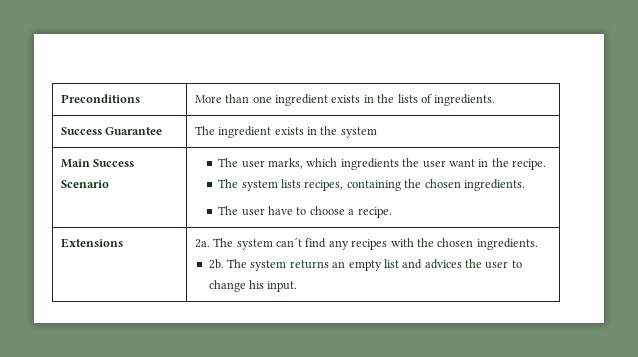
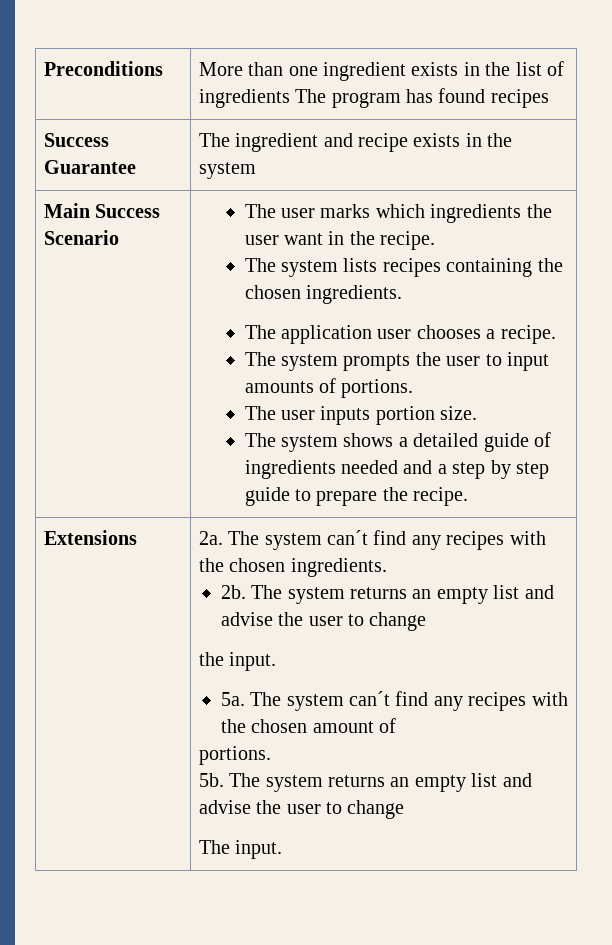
- Preconditions | More than one ingredient exists in the lists of ingredients.
+ Preconditions | More than one ingredient exists in the list of ingredients The program has found recipes
- Success Guarantee | The ingredient exists in the system
+ Success Guarantee | The ingredient and recipe exists in the system
- The user marks, which ingredients the user want in the recipe.
+ The user marks which ingredients the user want in the recipe.
- The system lists recipes, containing the chosen ingredients.
+ The system lists recipes containing the chosen ingredients.
- The user have to choose a recipe.
+ The application user chooses a recipe.
+ The system prompts the user to input amounts of portions.
+ The user inputs portion size.
+ The system shows a detailed guide of ingredients needed and a step by step guide to prepare the recipe.
- 2b. The system returns an empty list and advices the user to change his input.
+ 2b. The system returns an empty list and advise the user to change
+ the input.
+ 5a. The system can´t find any recipes with the chosen amount of
+ portions.
+ 5b. The system returns an empty list and advise the user to change
+ The input.

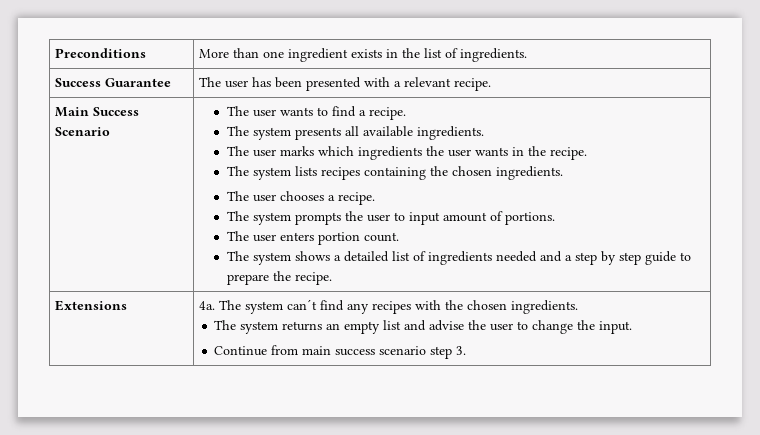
- Preconditions | More than one ingredient exists in the list of ingredients The program has found recipes
- Success Guarantee | The ingredient and recipe exists in the system
+ Preconditions | More than one ingredient exists in the list of ingredients.
+ Success Guarantee | The user has been presented with a relevant recipe.
- The user marks which ingredients the user want in the recipe.
+ The user wants to find a recipe.
+ The system presents all available ingredients.
+ The user marks which ingredients the user wants in the recipe.
- The application user chooses a recipe.
+ The user chooses a recipe.
- The system prompts the user to input amounts of portions.
+ The system prompts the user to input amount of portions.
- The user inputs portion size.
+ The user enters portion count.
- The system shows a detailed guide of ingredients needed and a step by step guide to prepare the recipe.
+ The system shows a detailed list of ingredients needed and a step by step guide to prepare the recipe.
- 2a.
+ 4a.
- 2b. The system returns an empty list and advise the user to change
- the input.
+ The system returns an empty list and advise the user to change the input.
- 5a. The system can´t find any recipes with the chosen amount of
- portions.
- 5b. The system returns an empty list and advise the user to change
- The input.
+ Continue from main success scenario step 3.

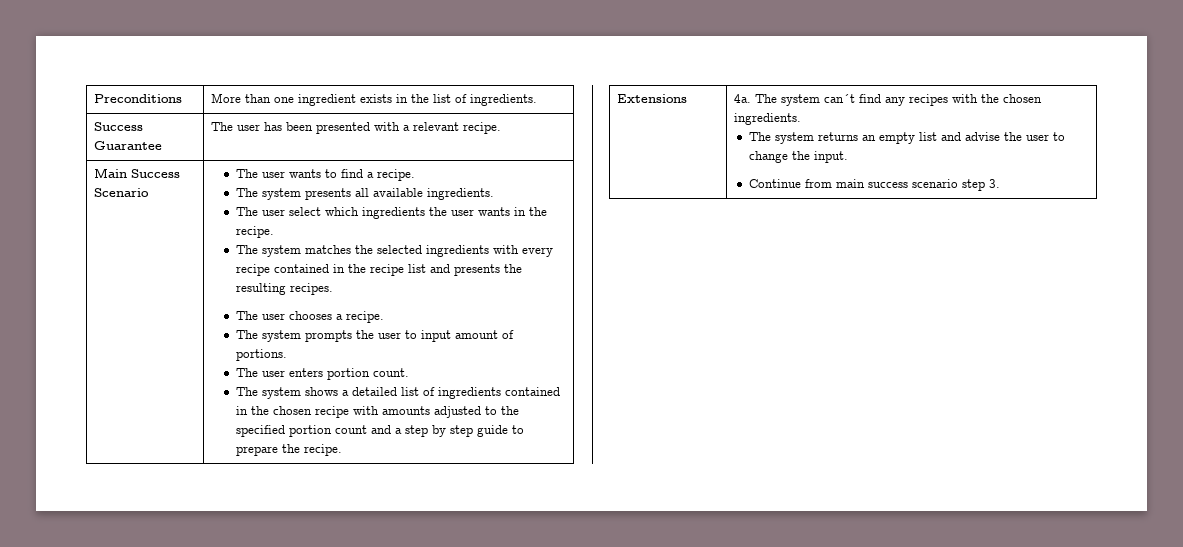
- The user marks which ingredients the user wants in the recipe.
+ The user select which ingredients the user wants in the recipe.
- The system lists recipes containing the chosen ingredients.
+ The system matches the selected ingredients with every recipe contained in the recipe list and presents the resulting recipes.
- The system shows a detailed list of ingredients needed and a step by step guide to prepare the recipe.
+ The system shows a detailed list of ingredients contained in the chosen recipe with amounts adjusted to the specified portion count and a step by step guide to prepare the recipe.

